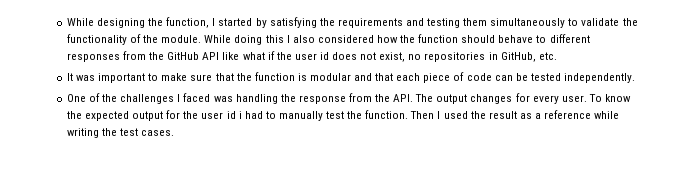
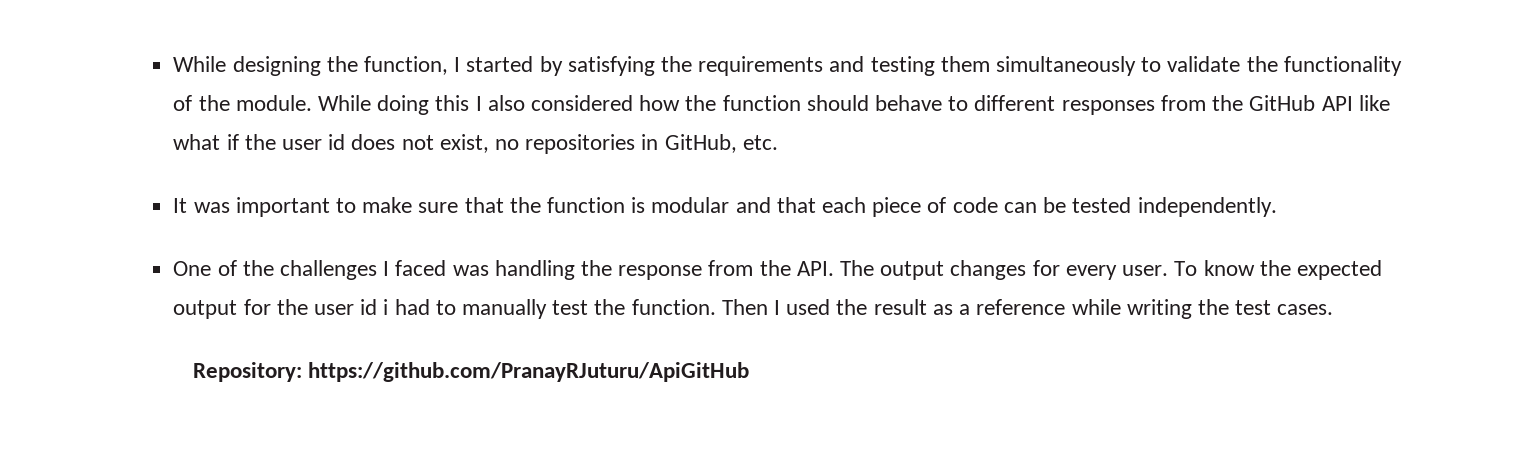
+ Repository: https://github.com/PranayRJuturu/ApiGitHub

